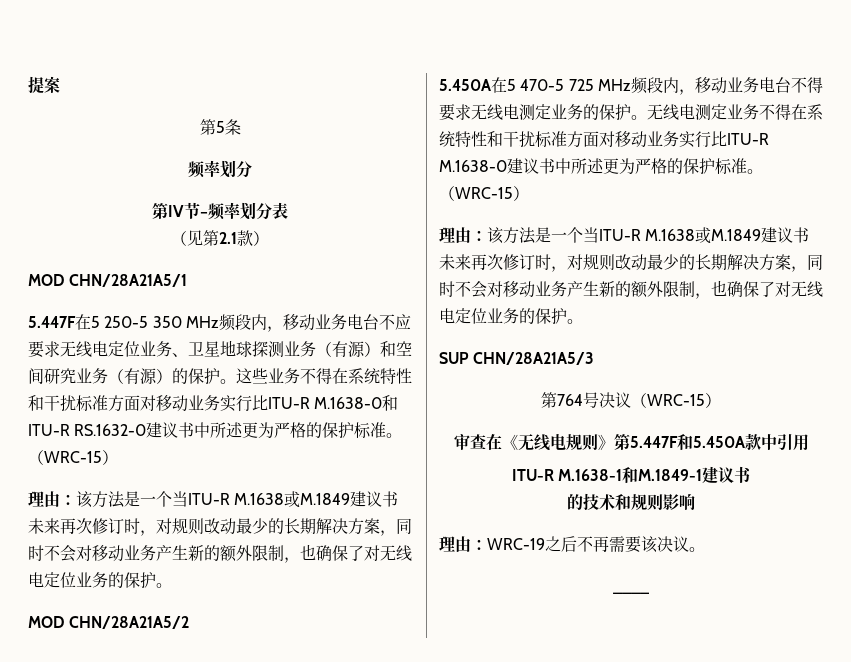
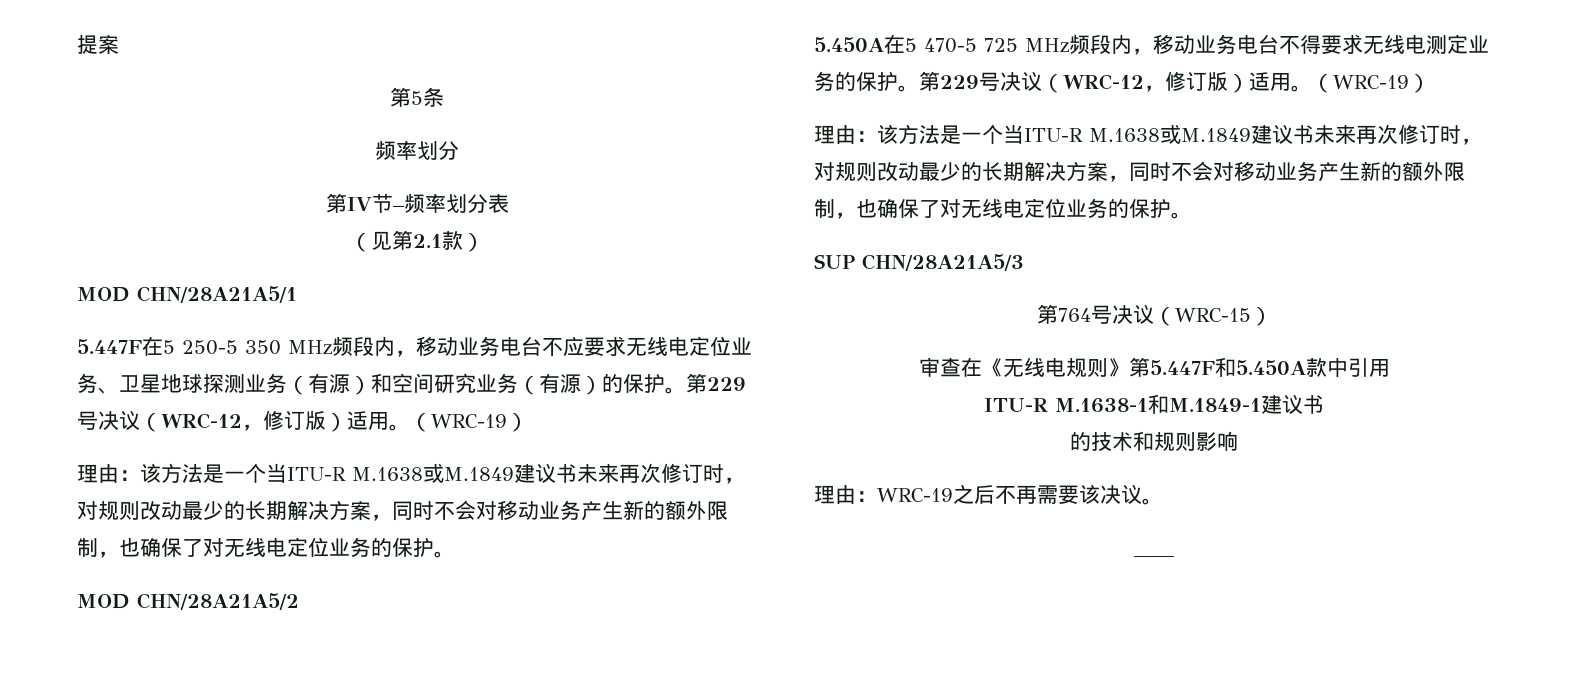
- 5.447F在5 250-5 350 MHz频段内，移动业务电台不应要求无线电定位业务、卫星地球探测业务（有源）和空间研究业务（有源）的保护。这些业务不得在系统特性和干扰标准方面对移动业务实行比ITU-R M.1638-0和ITU-R RS.1632-0建议书中所述更为严格的保护标准。（WRC-15）
+ 5.447F在5 250-5 350 MHz频段内，移动业务电台不应要求无线电定位业务、卫星地球探测业务（有源）和空间研究业务（有源）的保护。第229号决议（WRC-12，修订版）适用。（WRC-19）
- 5.450A在5 470-5 725 MHz频段内，移动业务电台不得要求无线电测定业务的保护。无线电测定业务不得在系统特性和干扰标准方面对移动业务实行比ITU-R M.1638-0建议书中所述更为严格的保护标准。（WRC-15）
+ 5.450A在5 470-5 725 MHz频段内，移动业务电台不得要求无线电测定业务的保护。第229号决议（WRC-12，修订版）适用。（WRC-19）

